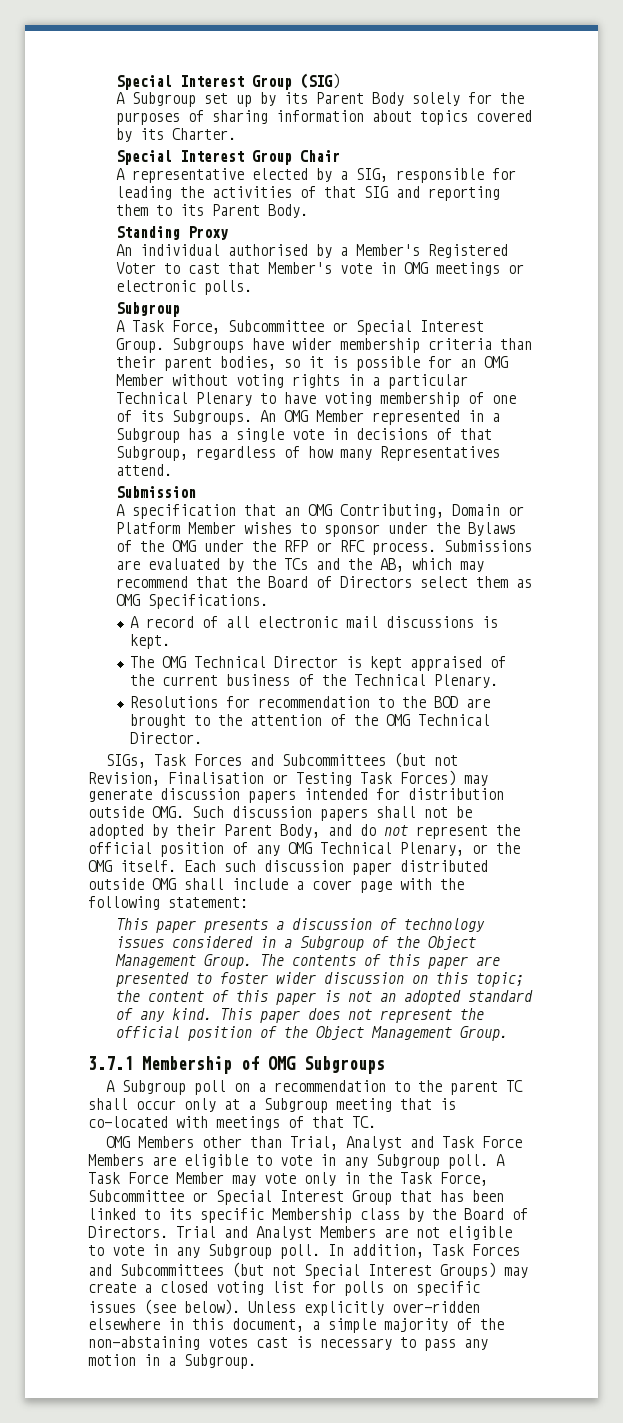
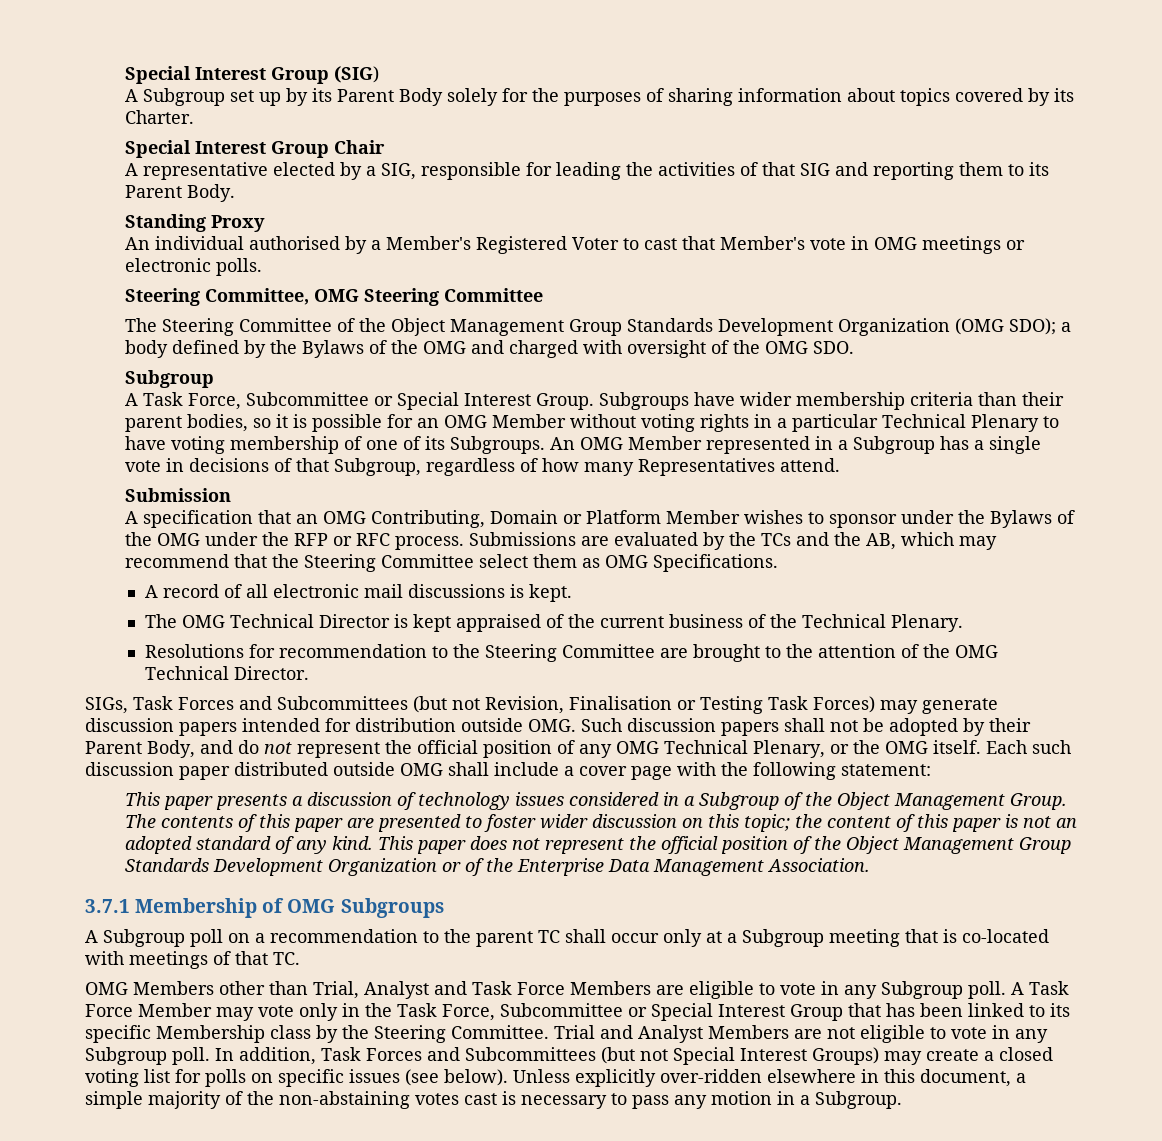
+ Steering Committee, OMG Steering Committee
+ The Steering Committee of the Object Management Group Standards Development Organization (OMG SDO); a body defined by the Bylaws of the OMG and charged with oversight of the OMG SDO.
- Submissions are evaluated by the TCs and the AB, which may recommend that the Board of Directors select them as OMG Specifications.
+ Submissions are evaluated by the TCs and the AB, which may recommend that the Steering Committee select them as OMG Specifications.
- Resolutions for recommendation to the BOD are brought to the attention of the OMG Technical Director.
+ Resolutions for recommendation to the Steering Committee are brought to the attention of the OMG Technical Director.
- This paper does not represent the official position of the Object Management Group.
+ This paper does not represent the official position of the Object Management Group Standards Development Organization or of the Enterprise Data Management Association.
- A Task Force Member may vote only in the Task Force, Subcommittee or Special Interest Group that has been linked to its specific Membership class by the Board of Directors.
+ A Task Force Member may vote only in the Task Force, Subcommittee or Special Interest Group that has been linked to its specific Membership class by the Steering Committee.

